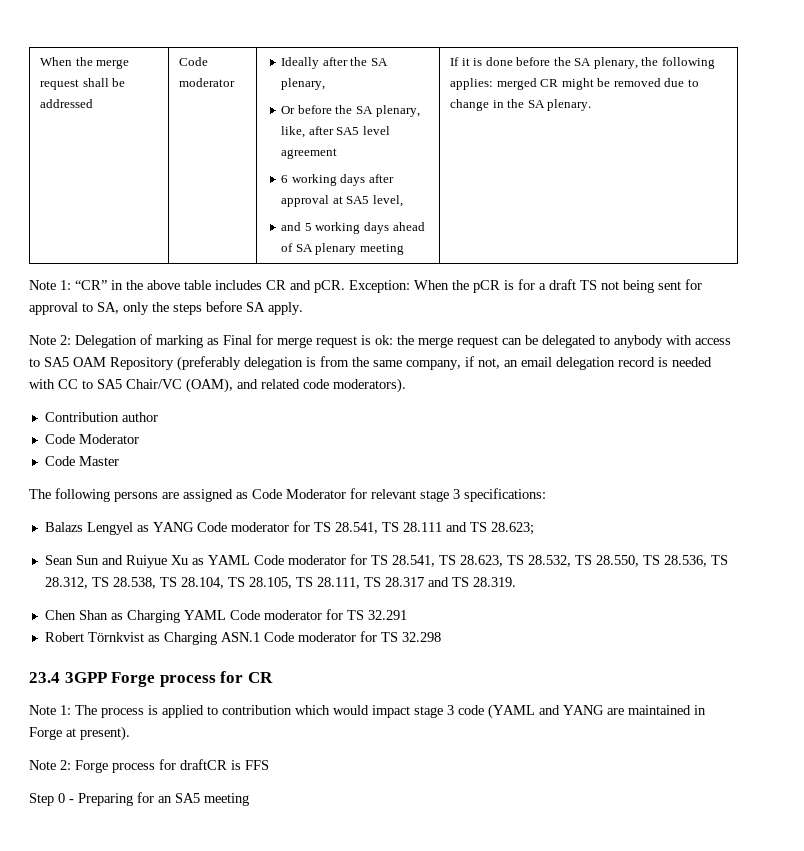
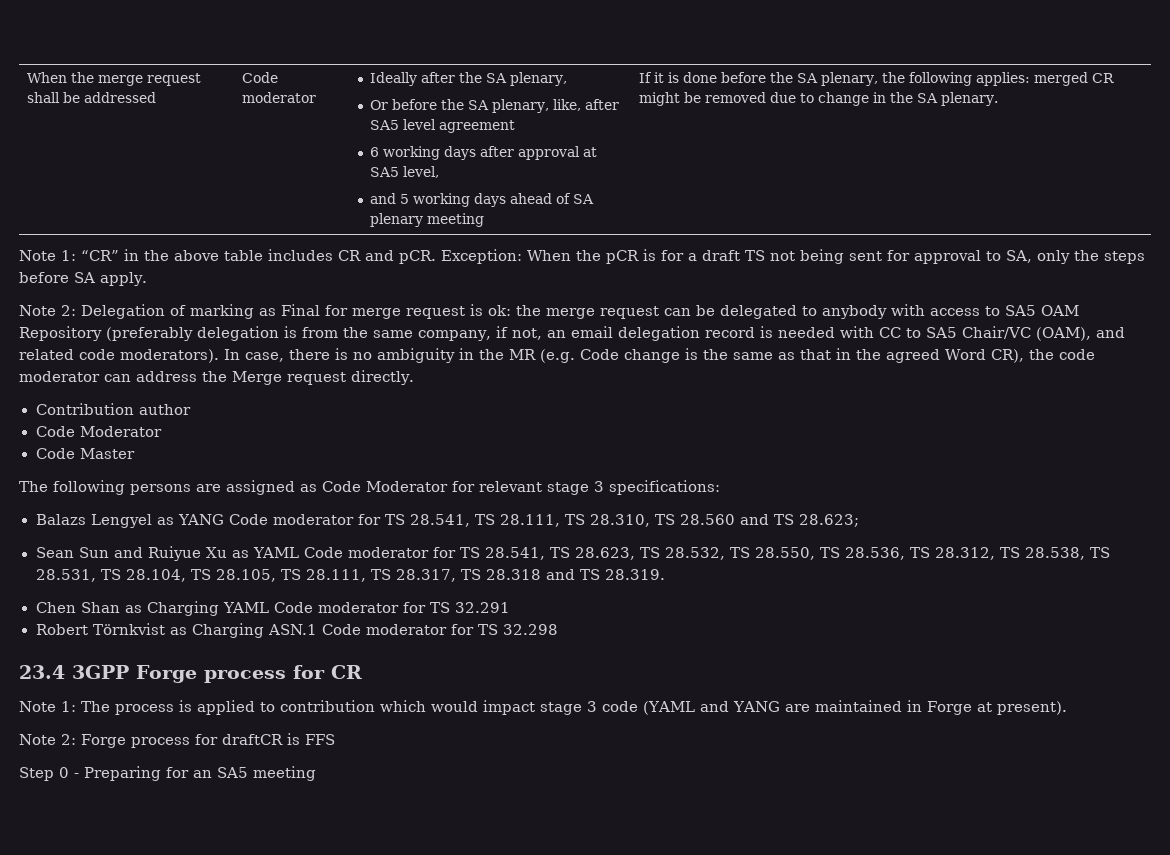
+ In case, there is no ambiguity in the MR (e.g. Code change is the same as that in the agreed Word CR), the code moderator can address the Merge request directly.
- Balazs Lengyel as YANG Code moderator for TS 28.541, TS 28.111 and TS 28.623;
+ Balazs Lengyel as YANG Code moderator for TS 28.541, TS 28.111, TS 28.310, TS 28.560 and TS 28.623;
- Sean Sun and Ruiyue Xu as YAML Code moderator for TS 28.541, TS 28.623, TS 28.532, TS 28.550, TS 28.536, TS 28.312, TS 28.538, TS 28.104, TS 28.105, TS 28.111, TS 28.317 and TS 28.319.
+ Sean Sun and Ruiyue Xu as YAML Code moderator for TS 28.541, TS 28.623, TS 28.532, TS 28.550, TS 28.536, TS 28.312, TS 28.538, TS 28.531, TS 28.104, TS 28.105, TS 28.111, TS 28.317, TS 28.318 and TS 28.319.

